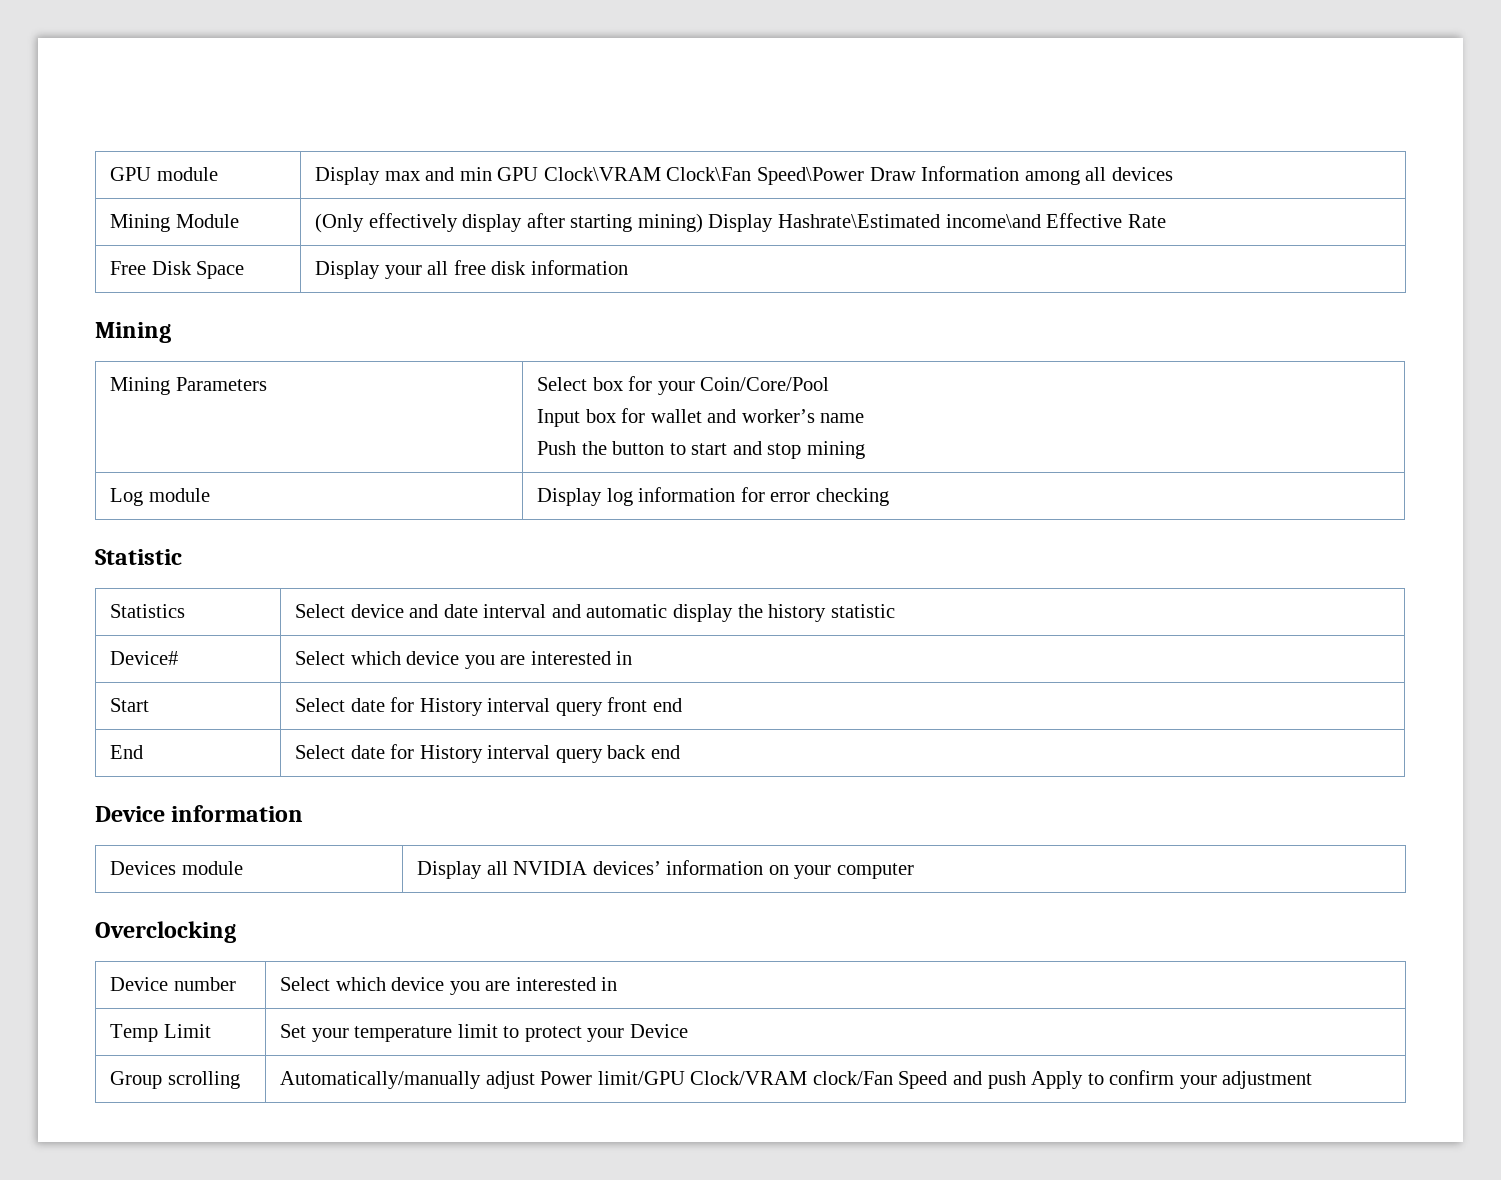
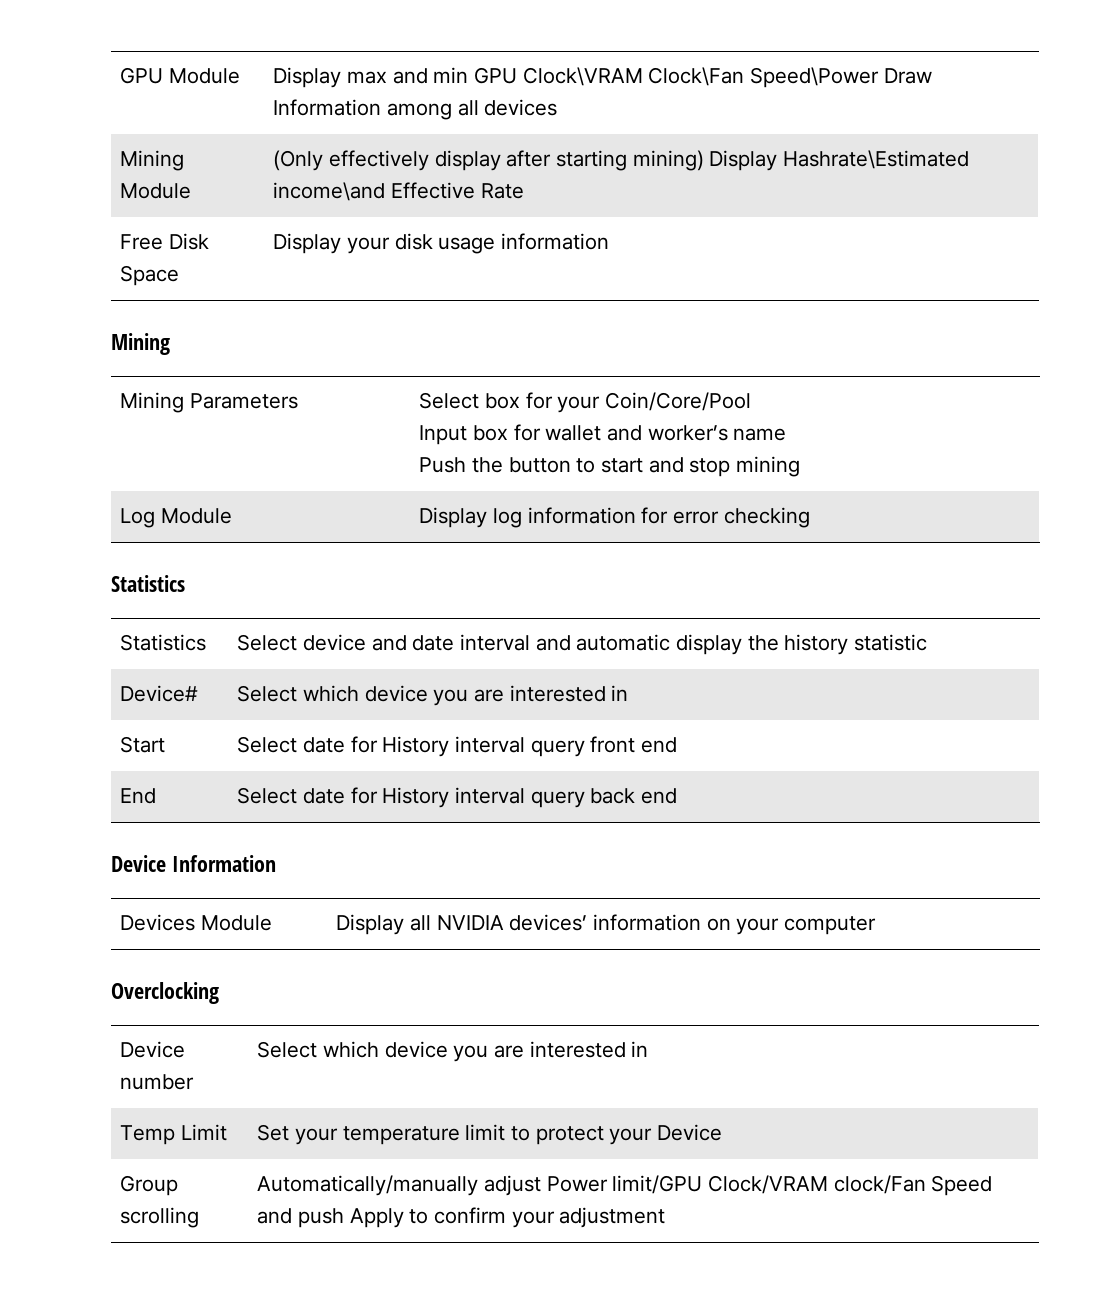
- GPU module | Display max and min GPU Clock\VRAM Clock\Fan Speed\Power Draw Information among all devices
+ GPU Module | Display max and min GPU Clock\VRAM Clock\Fan Speed\Power Draw Information among all devices
- Free Disk Space | Display your all free disk information
+ Free Disk Space | Display your disk usage information
- Log module | Display log information for error checking
- Statistic
+ Log Module | Display log information for error checking
+ Statistics
- Device information
+ Device Information
- Devices module | Display all NVIDIA devices’ information on your computer
+ Devices Module | Display all NVIDIA devices’ information on your computer

